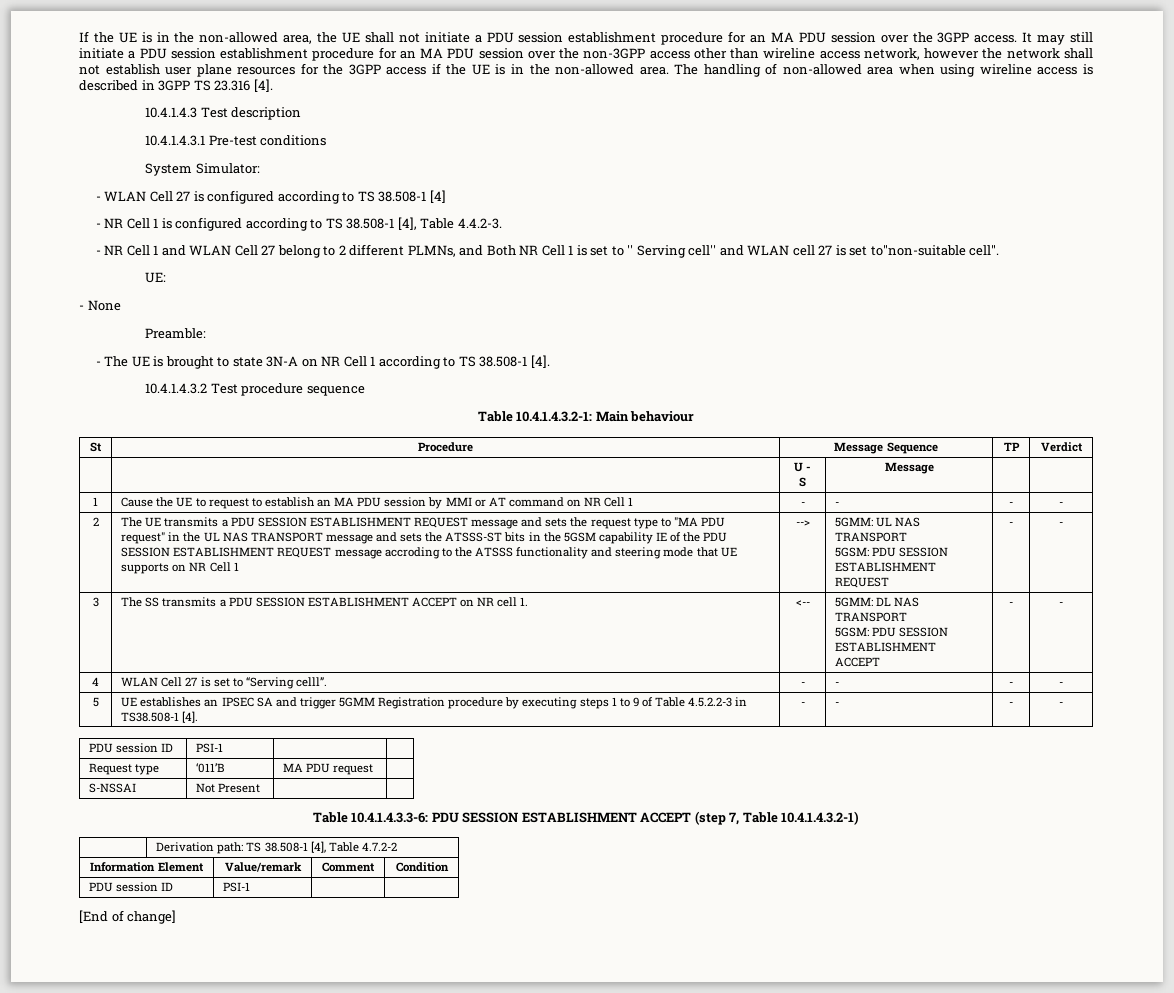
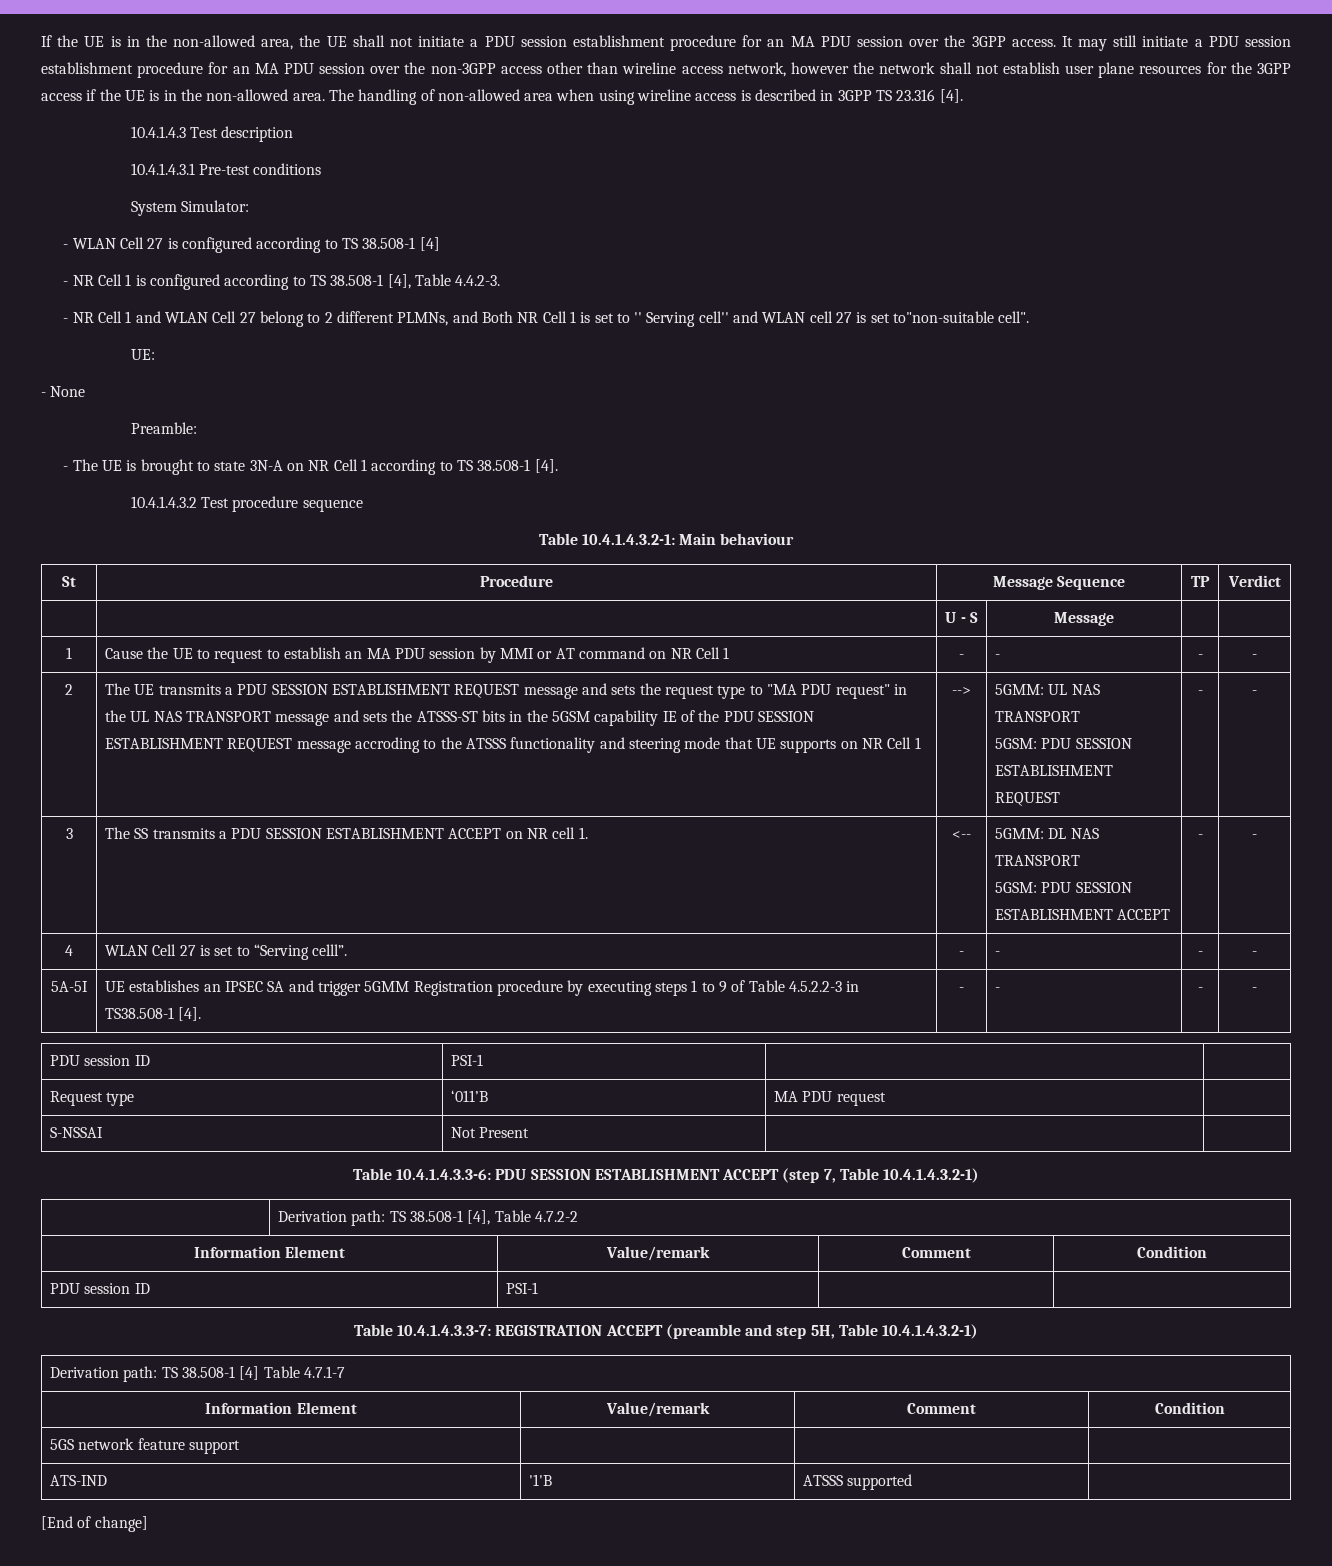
- 5 | UE establishes an IPSEC SA and trigger 5GMM Registration procedure by executing steps 1 to 9 of Table 4.5.2.2-3 in TS38.508-1 [4]. | - | - | - | -
+ 5A-5I | UE establishes an IPSEC SA and trigger 5GMM Registration procedure by executing steps 1 to 9 of Table 4.5.2.2-3 in TS38.508-1 [4]. | - | - | - | -
+ Table 10.4.1.4.3.3-7: REGISTRATION ACCEPT (preamble and step 5H, Table 10.4.1.4.3.2-1)
+ Derivation path: TS 38.508-1 [4] Table 4.7.1-7
+ Information Element | Value/remark | Comment | Condition
+ 5GS network feature support | | |
+ ATS-IND | '1'B | ATSSS supported |

